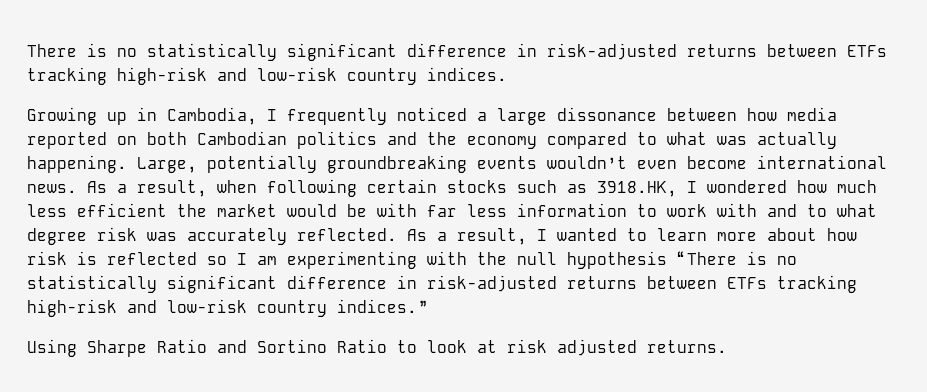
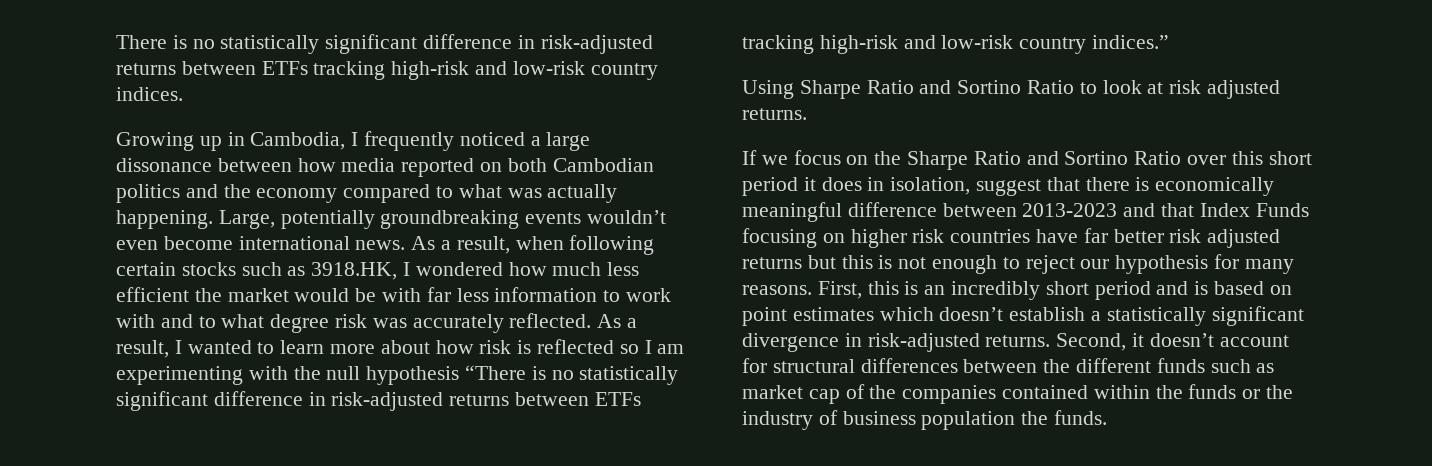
+ If we focus on the Sharpe Ratio and Sortino Ratio over this short period it does in isolation, suggest that there is economically meaningful difference between 2013-2023 and that Index Funds focusing on higher risk countries have far better risk adjusted returns but this is not enough to reject our hypothesis for many reasons. First, this is an incredibly short period and is based on point estimates which doesn’t establish a statistically significant divergence in risk-adjusted returns. Second, it doesn’t account for structural differences between the different funds such as market cap of the companies contained within the funds or the industry of business population the funds.

